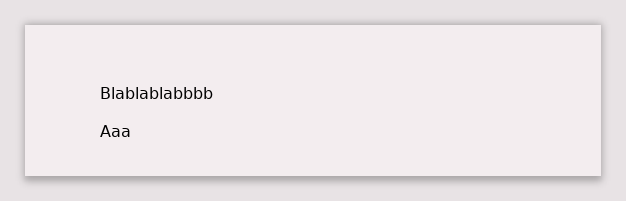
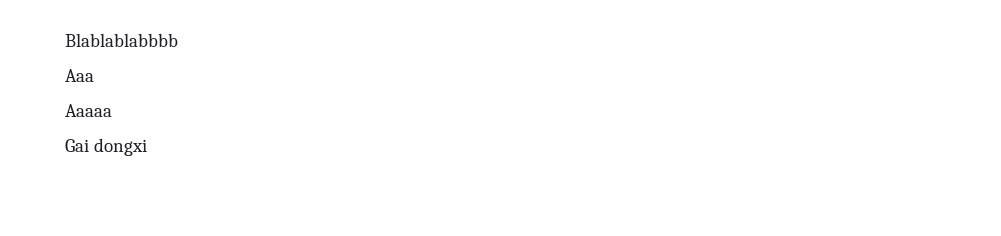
+ Aaaaa
+ Gai dongxi

